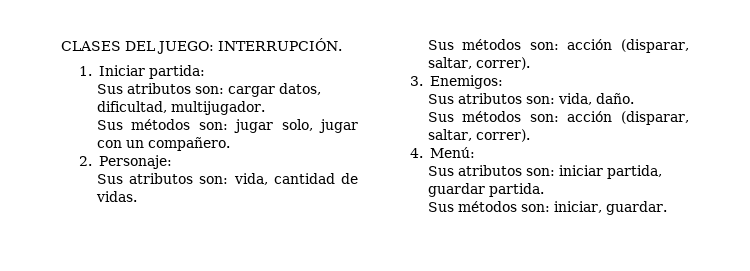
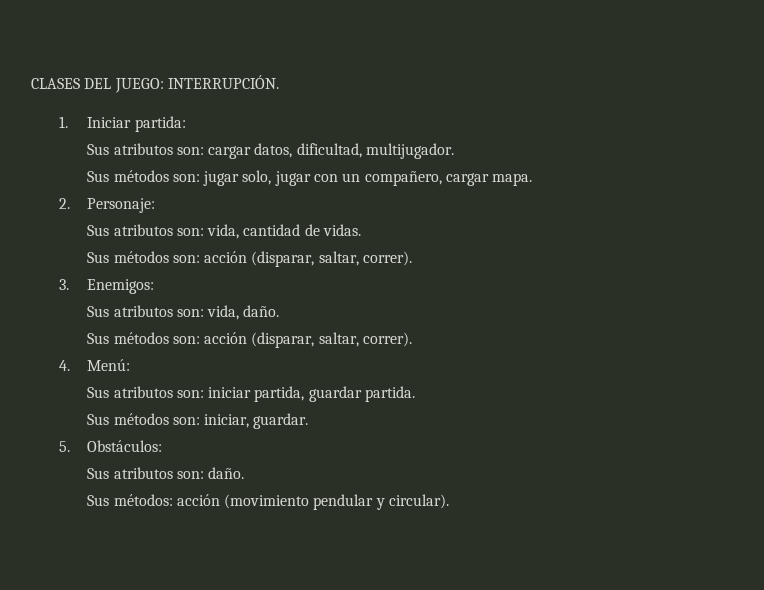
- Sus métodos son: jugar solo, jugar con un compañero.
+ Sus métodos son: jugar solo, jugar con un compañero, cargar mapa.
+ 5. Obstáculos:
+ Sus atributos son: daño.
+ Sus métodos: acción (movimiento pendular y circular).

